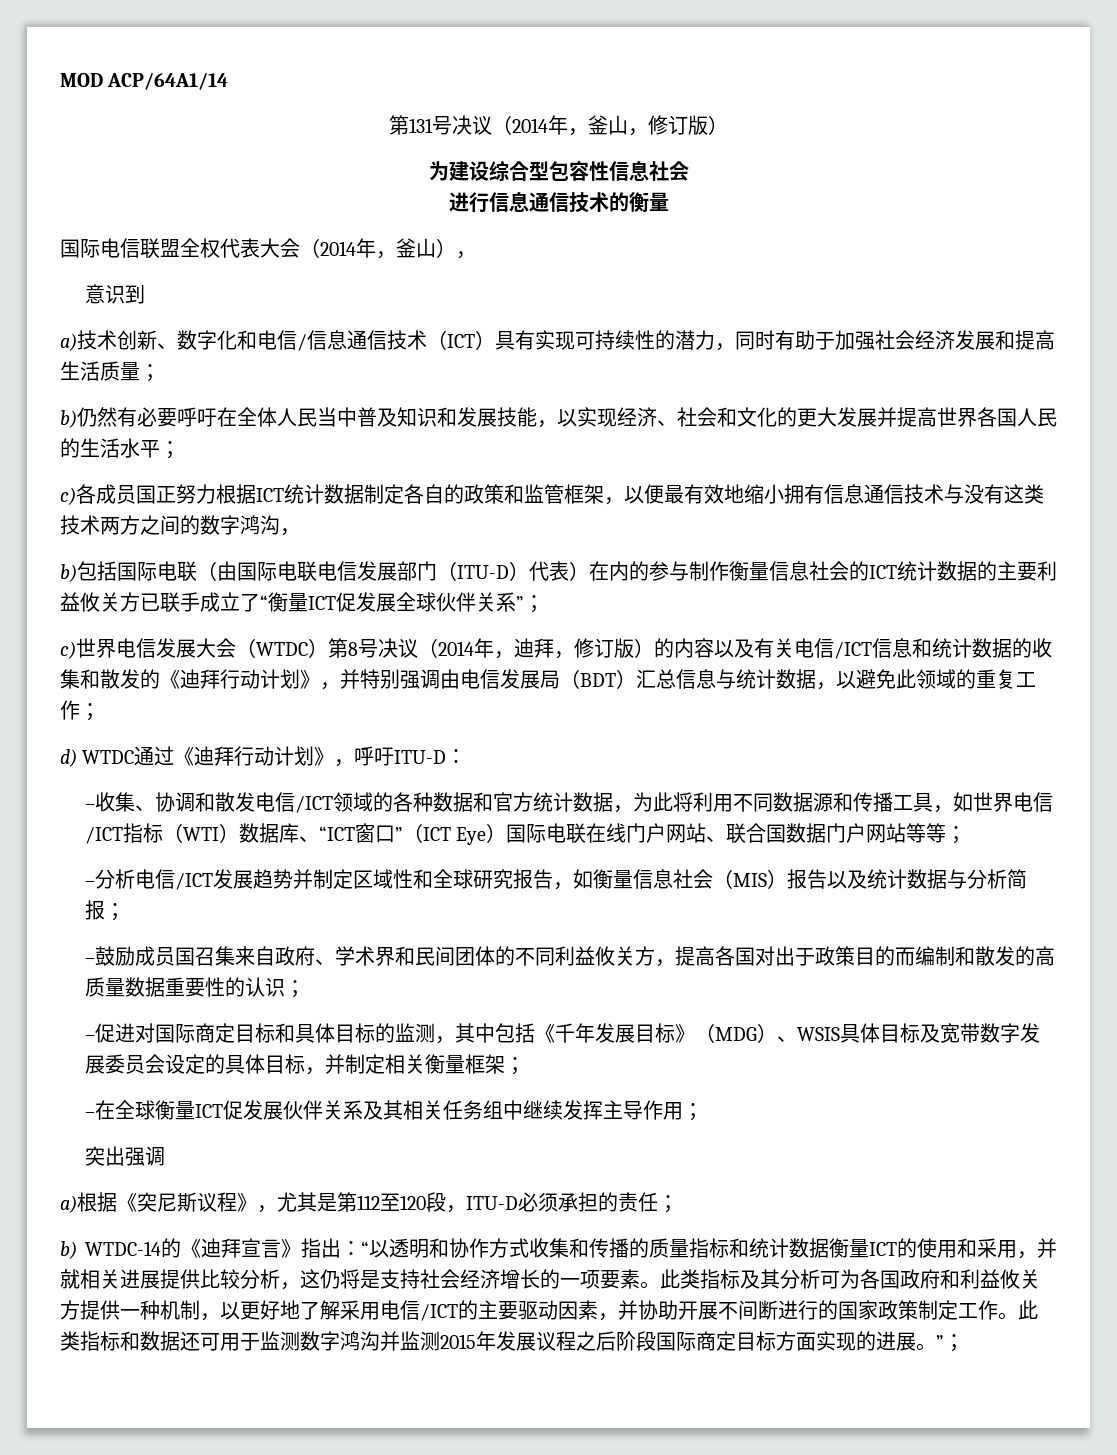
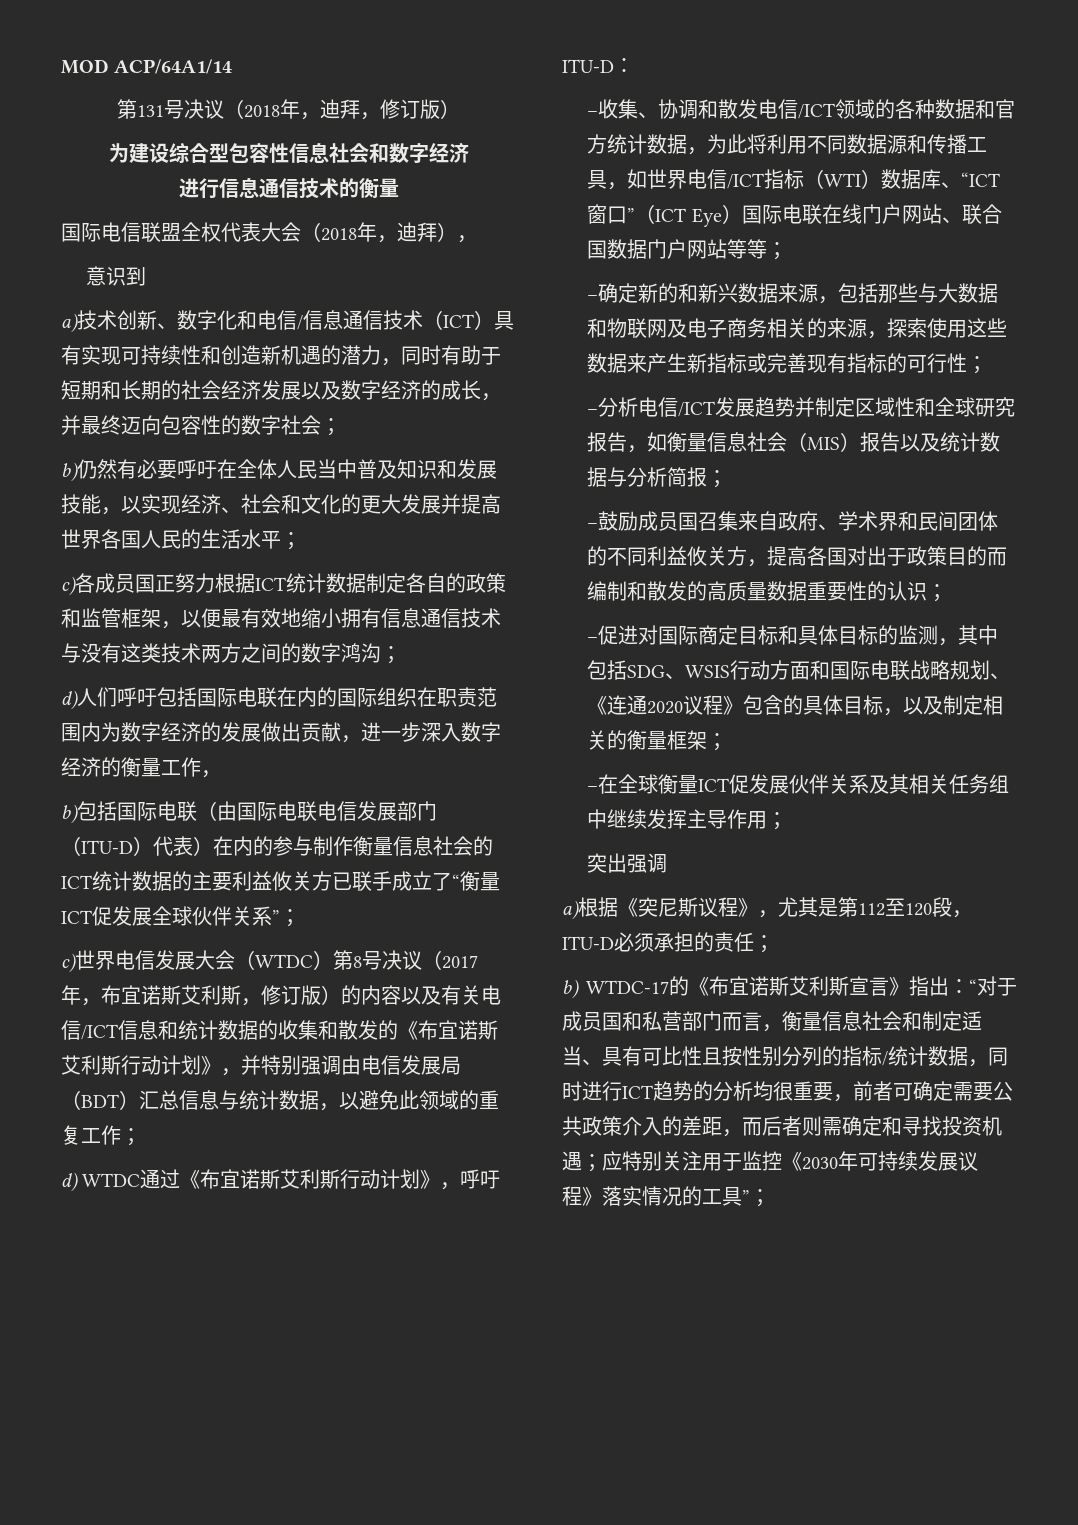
- 第131号决议（2014年，釜山，修订版）
+ 第131号决议（2018年，迪拜，修订版）
- 为建设综合型包容性信息社会
+ 为建设综合型包容性信息社会和数字经济
- 国际电信联盟全权代表大会（2014年，釜山），
+ 国际电信联盟全权代表大会（2018年，迪拜），
- a)技术创新、数字化和电信/信息通信技术（ICT）具有实现可持续性的潜力，同时有助于加强社会经济发展和提高生活质量；
+ a)技术创新、数字化和电信/信息通信技术（ICT）具有实现可持续性和创造新机遇的潜力，同时有助于短期和长期的社会经济发展以及数字经济的成长，并最终迈向包容性的数字社会；
- c)各成员国正努力根据ICT统计数据制定各自的政策和监管框架，以便最有效地缩小拥有信息通信技术与没有这类技术两方之间的数字鸿沟，
+ c)各成员国正努力根据ICT统计数据制定各自的政策和监管框架，以便最有效地缩小拥有信息通信技术与没有这类技术两方之间的数字鸿沟；
+ d)人们呼吁包括国际电联在内的国际组织在职责范围内为数字经济的发展做出贡献，进一步深入数字经济的衡量工作，
- c)世界电信发展大会（WTDC）第8号决议（2014年，迪拜，修订版）的内容以及有关电信/ICT信息和统计数据的收集和散发的《迪拜行动计划》，并特别强调由电信发展局（BDT）汇总信息与统计数据，以避免此领域的重复工作；
+ c)世界电信发展大会（WTDC）第8号决议（2017年，布宜诺斯艾利斯，修订版）的内容以及有关电信/ICT信息和统计数据的收集和散发的《布宜诺斯艾利斯行动计划》，并特别强调由电信发展局（BDT）汇总信息与统计数据，以避免此领域的重复工作；
- d) WTDC通过《迪拜行动计划》，呼吁ITU-D：
+ d) WTDC通过《布宜诺斯艾利斯行动计划》，呼吁ITU-D：
+ –确定新的和新兴数据来源，包括那些与大数据和物联网及电子商务相关的来源，探索使用这些数据来产生新指标或完善现有指标的可行性；
- –促进对国际商定目标和具体目标的监测，其中包括《千年发展目标》（MDG）、WSIS具体目标及宽带数字发展委员会设定的具体目标，并制定相关衡量框架；
+ –促进对国际商定目标和具体目标的监测，其中包括SDG、WSIS行动方面和国际电联战略规划、《连通2020议程》包含的具体目标，以及制定相关的衡量框架；
- b) WTDC-14的《迪拜宣言》指出：“以透明和协作方式收集和传播的质量指标和统计数据衡量ICT的使用和采用，并就相关进展提供比较分析，这仍将是支持社会经济增长的一项要素。此类指标及其分析可为各国政府和利益攸关方提供一种机制，以更好地了解采用电信/ICT的主要驱动因素，并协助开展不间断进行的国家政策制定工作。此类指标和数据还可用于监测数字鸿沟并监测2015年发展议程之后阶段国际商定目标方面实现的进展。”；
+ b) WTDC-17的《布宜诺斯艾利斯宣言》指出：“对于成员国和私营部门而言，衡量信息社会和制定适当、具有可比性且按性别分列的指标/统计数据，同时进行ICT趋势的分析均很重要，前者可确定需要公共政策介入的差距，而后者则需确定和寻找投资机遇；应特别关注用于监控《2030年可持续发展议程》落实情况的工具”；

